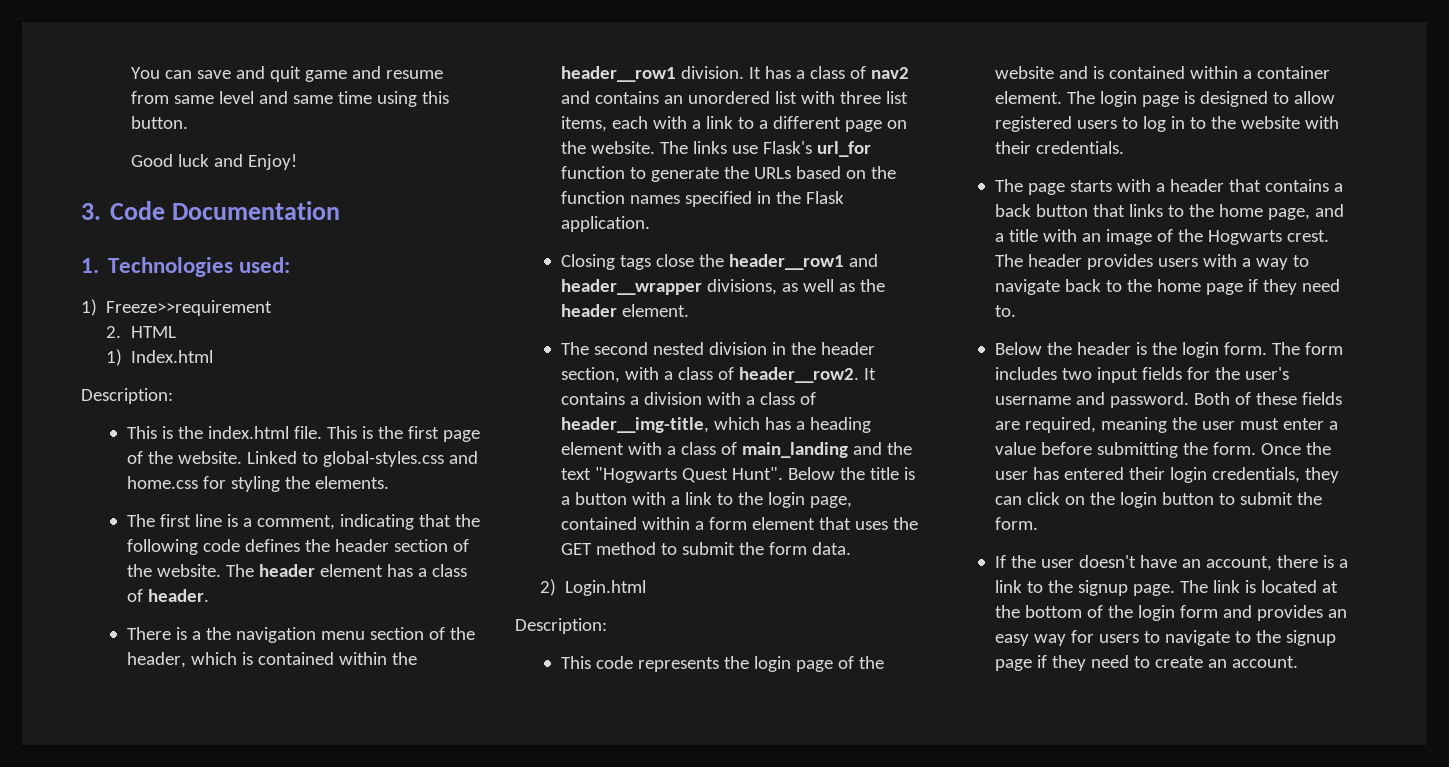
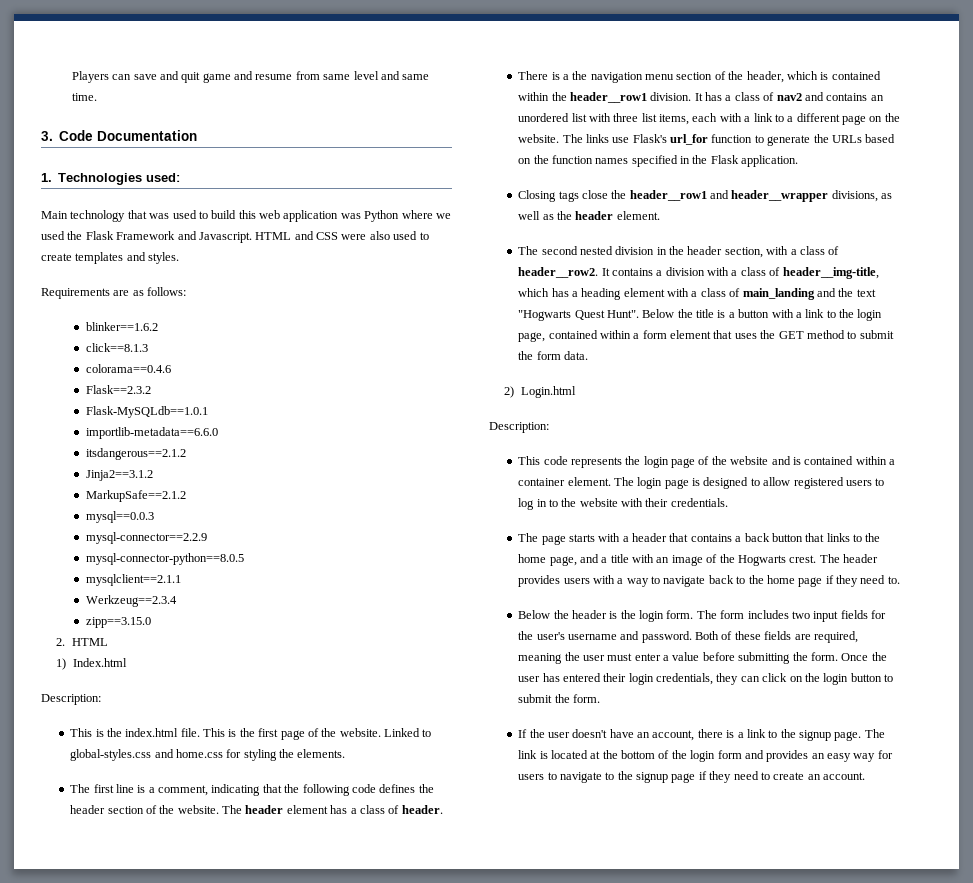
- You can save and quit game and resume from same level and same time using this button.
- Good luck and Enjoy!
+ Players can save and quit game and resume from same level and same time.
- 1) Freeze>>requirement
+ Main technology that was used to build this web application was Python where we used the Flask Framework and Javascript. HTML and CSS were also used to create templates and styles.
+ Requirements are as follows:
+ blinker==1.6.2
+ click==8.1.3
+ colorama==0.4.6
+ Flask==2.3.2
+ Flask-MySQLdb==1.0.1
+ importlib-metadata==6.6.0
+ itsdangerous==2.1.2
+ Jinja2==3.1.2
+ MarkupSafe==2.1.2
+ mysql==0.0.3
+ mysql-connector==2.2.9
+ mysql-connector-python==8.0.5
+ mysqlclient==2.1.1
+ Werkzeug==2.3.4
+ zipp==3.15.0

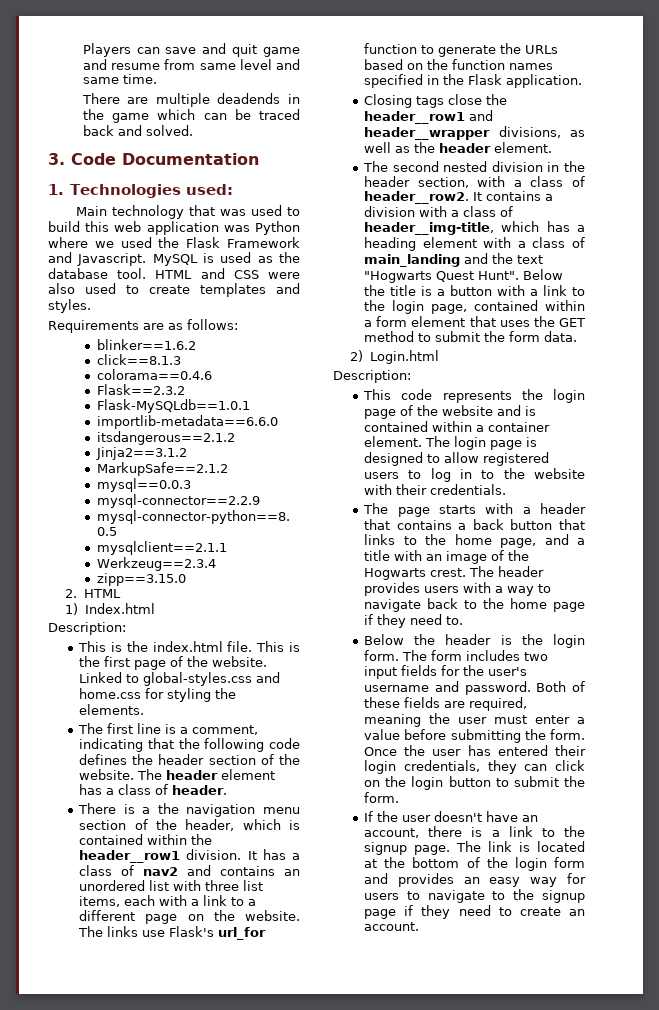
+ There are multiple deadends in the game which can be traced back and solved.
+ MySQL is used as the database tool.

